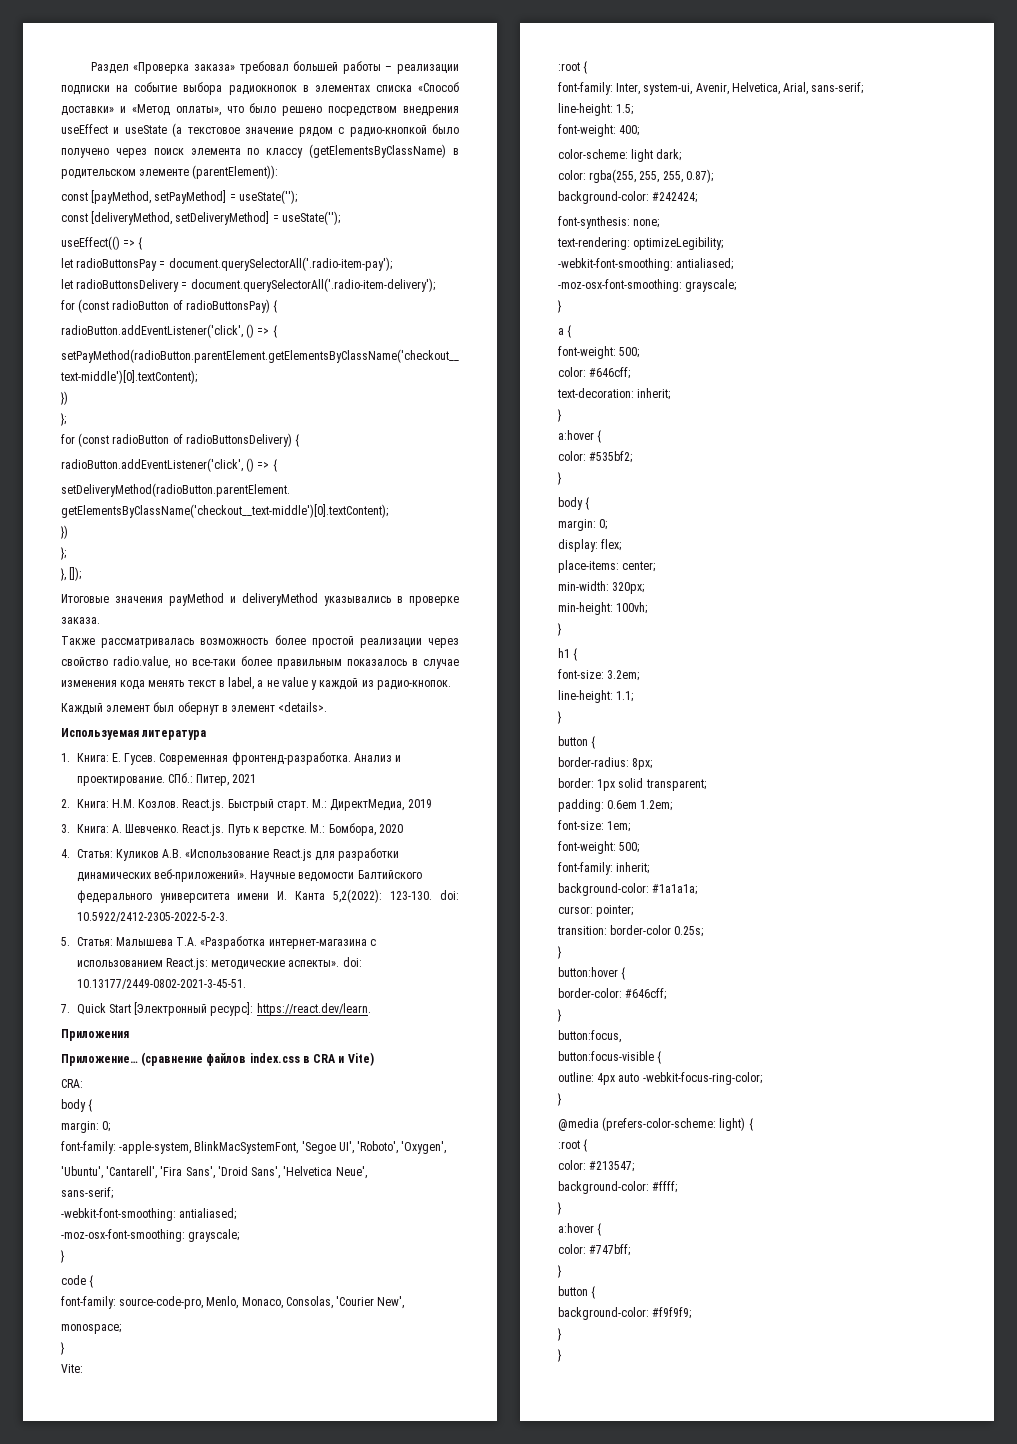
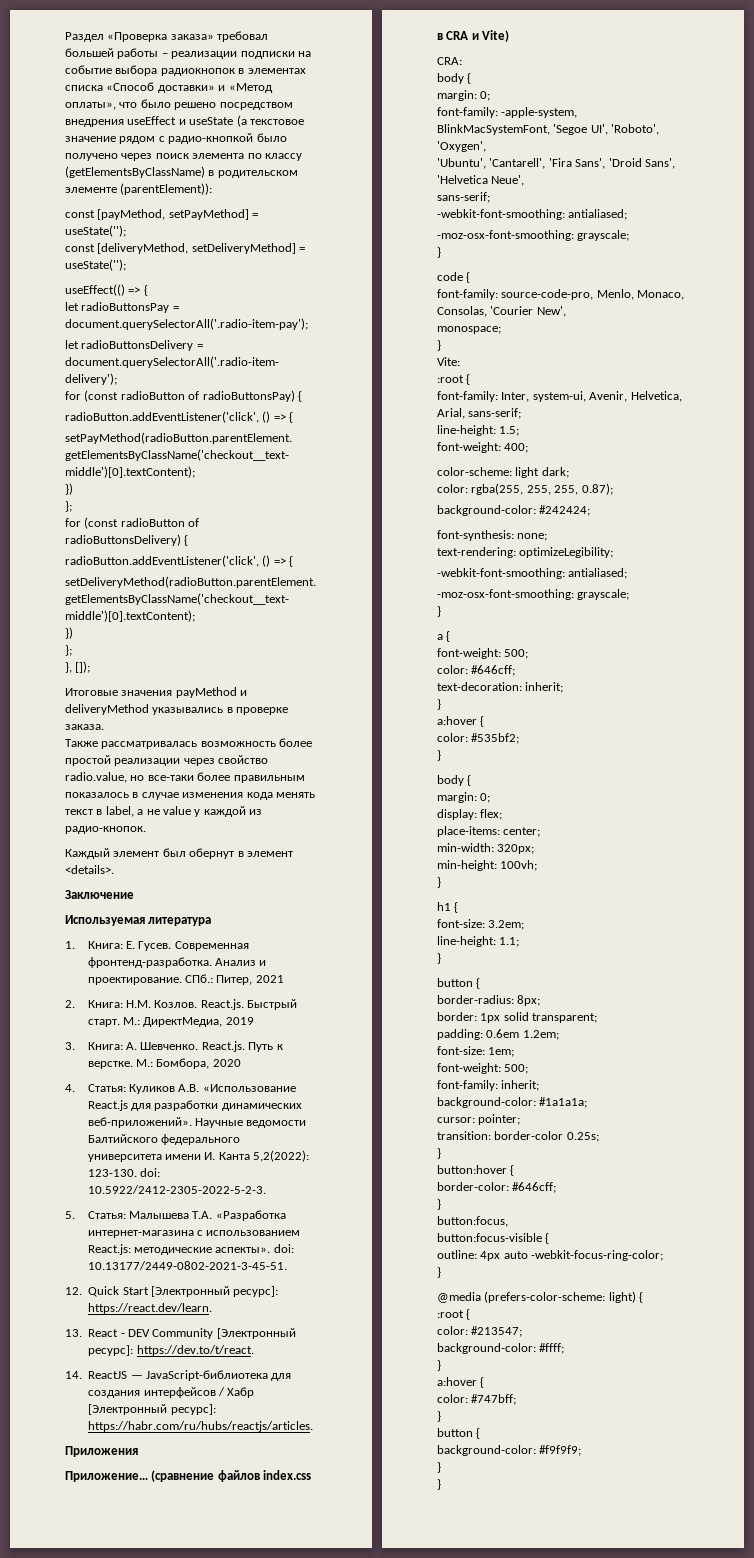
+ Заключение
- 7. Quick Start [Электронный ресурс]: https://react.dev/learn.
+ 12. Quick Start [Электронный ресурс]: https://react.dev/learn.
+ 13. React - DEV Community [Электронный ресурс]: https://dev.to/t/react.
+ 14. ReactJS — JavaScript-библиотека для создания интерфейсов / Хабр [Электронный ресурс]: https://habr.com/ru/hubs/reactjs/articles.

